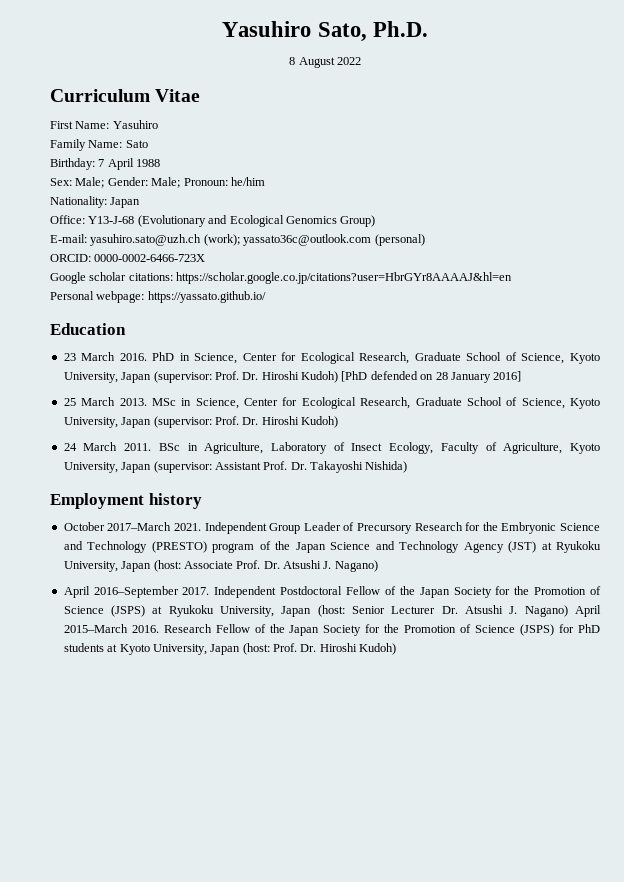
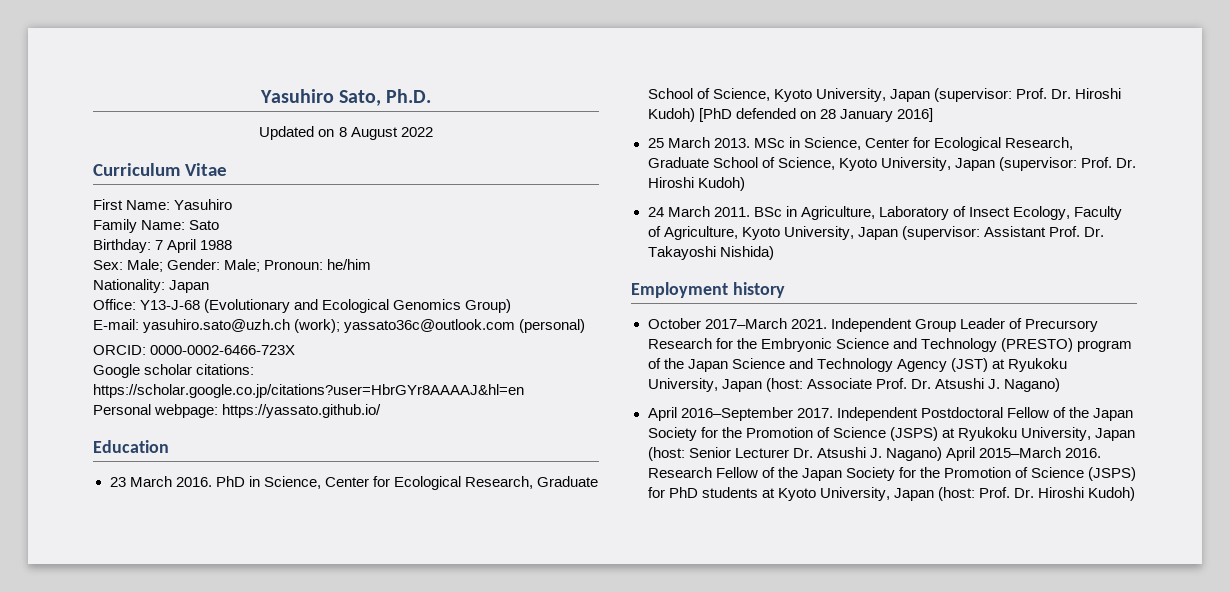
- 8 August 2022
+ Updated on 8 August 2022

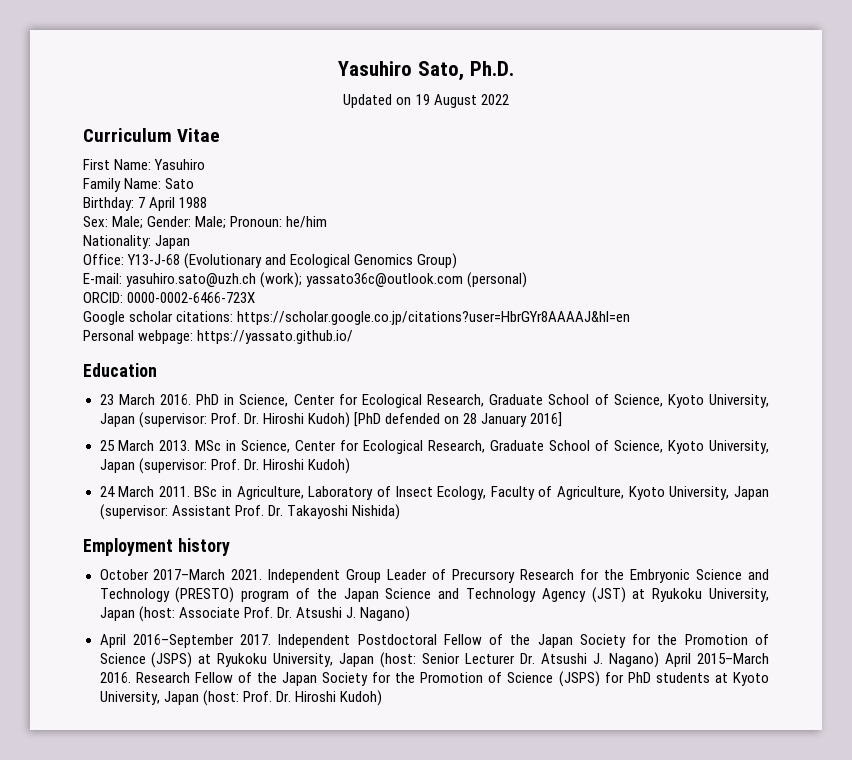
- Updated on 8 August 2022
+ Updated on 19 August 2022

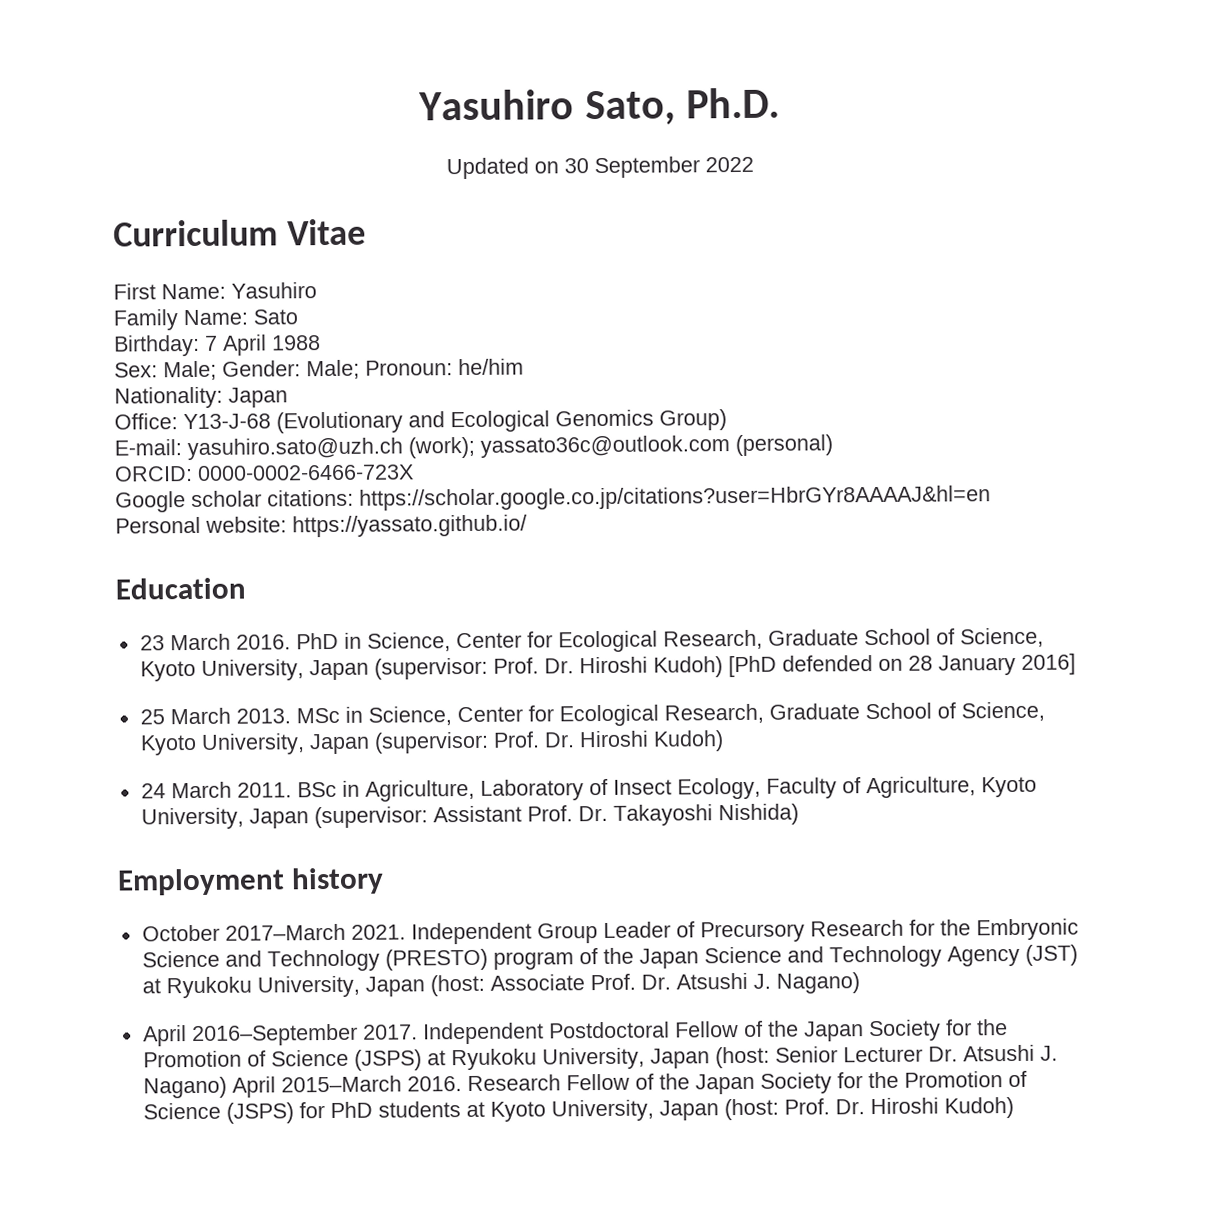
- Updated on 19 August 2022
+ Updated on 30 September 2022
- Personal webpage: https://yassato.github.io/
+ Personal website: https://yassato.github.io/

